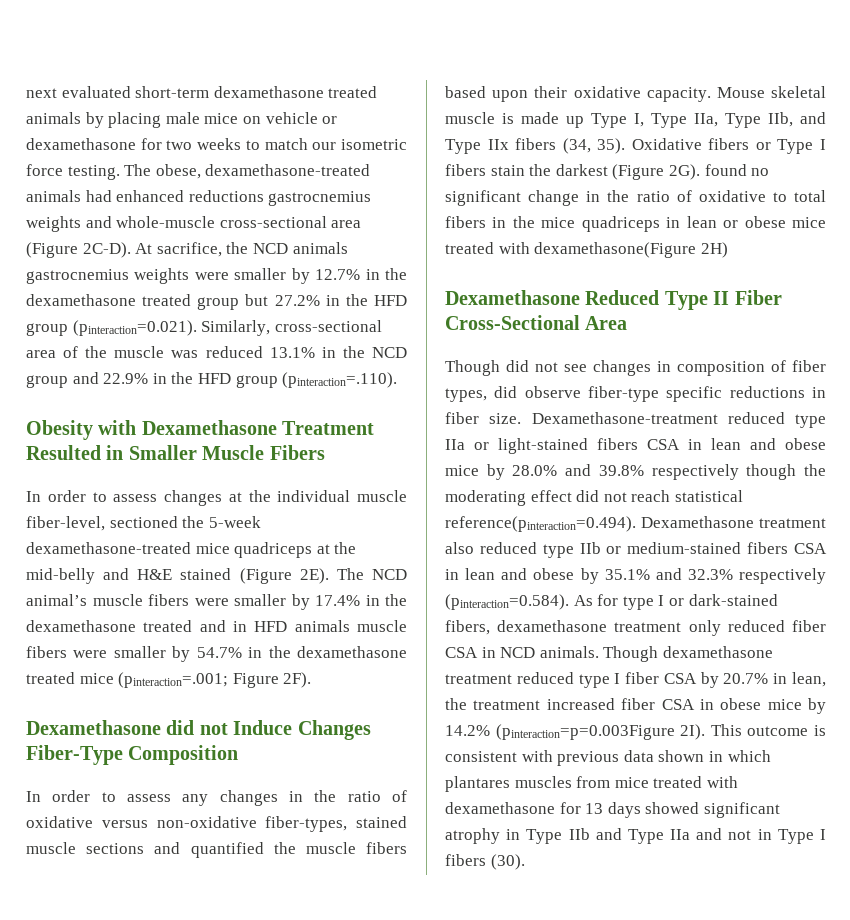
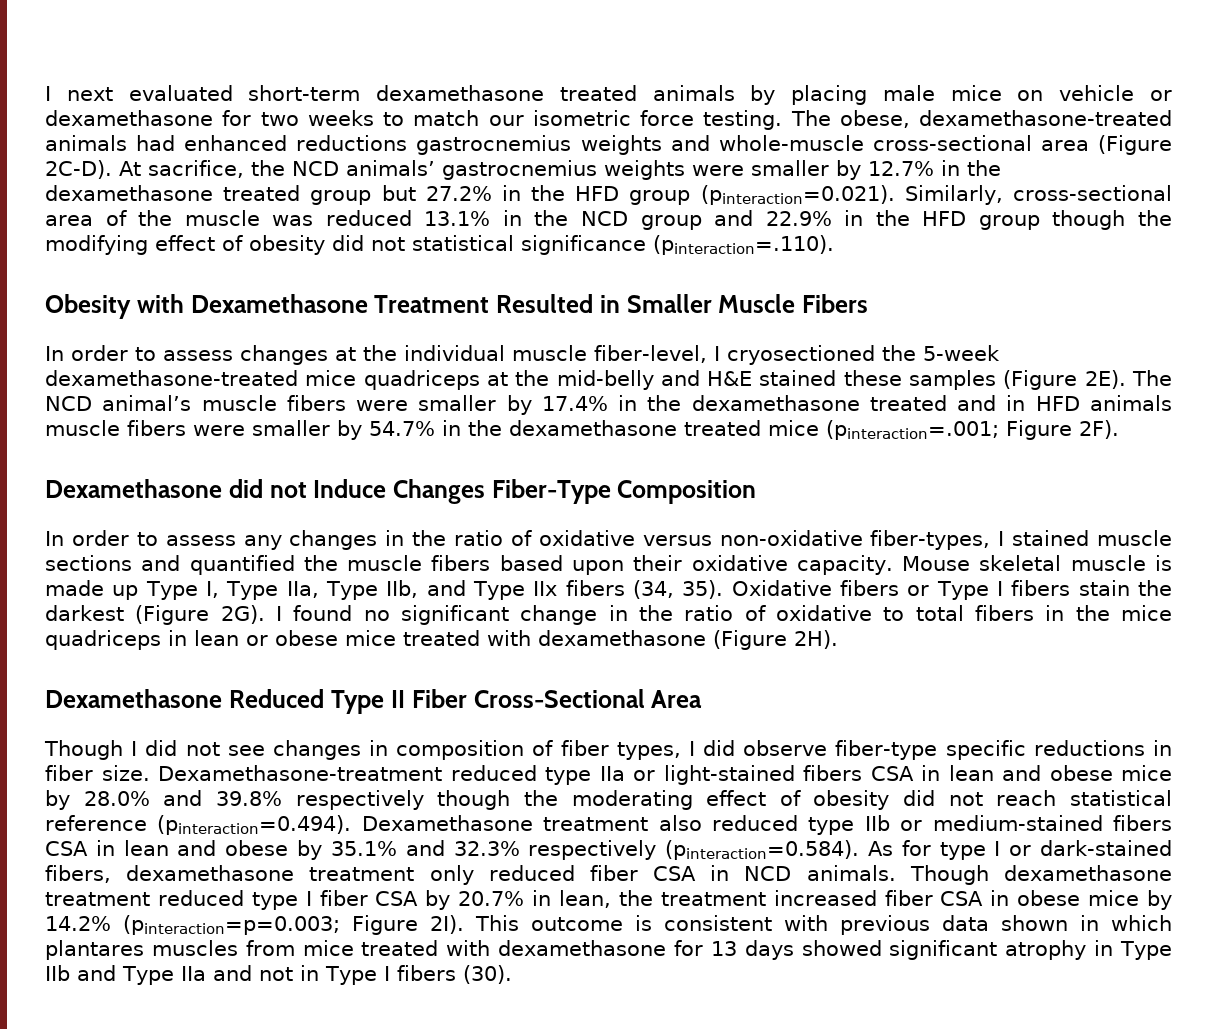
- next evaluated short-term dexamethasone treated animals by placing male mice on vehicle or dexamethasone for two weeks to match our isometric force testing.
+ I next evaluated short-term dexamethasone treated animals by placing male mice on vehicle or dexamethasone for two weeks to match our isometric force testing.
- At sacrifice, the NCD animals gastrocnemius weights were smaller by 12.7% in the dexamethasone treated group but 27.2% in the HFD group (pinteraction=0.021). Similarly, cross-sectional area of the muscle was reduced 13.1% in the NCD group and 22.9% in the HFD group (pinteraction=.110).
+ At sacrifice, the NCD animals’ gastrocnemius weights were smaller by 12.7% in the dexamethasone treated group but 27.2% in the HFD group (pinteraction=0.021). Similarly, cross-sectional area of the muscle was reduced 13.1% in the NCD group and 22.9% in the HFD group though the modifying effect of obesity did not statistical significance (pinteraction=.110).
- In order to assess changes at the individual muscle fiber-level, sectioned the 5-week dexamethasone-treated mice quadriceps at the mid-belly and H&E stained (Figure 2E).
+ In order to assess changes at the individual muscle fiber-level, I cryosectioned the 5-week dexamethasone-treated mice quadriceps at the mid-belly and H&E stained these samples (Figure 2E).
- In order to assess any changes in the ratio of oxidative versus non-oxidative fiber-types, stained muscle sections and quantified the muscle fibers based upon their oxidative capacity.
+ In order to assess any changes in the ratio of oxidative versus non-oxidative fiber-types, I stained muscle sections and quantified the muscle fibers based upon their oxidative capacity.
- Oxidative fibers or Type I fibers stain the darkest (Figure 2G). found no significant change in the ratio of oxidative to total fibers in the mice quadriceps in lean or obese mice treated with dexamethasone(Figure 2H)
+ Oxidative fibers or Type I fibers stain the darkest (Figure 2G). I found no significant change in the ratio of oxidative to total fibers in the mice quadriceps in lean or obese mice treated with dexamethasone (Figure 2H).
- Though did not see changes in composition of fiber types, did observe fiber-type specific reductions in fiber size.
+ Though I did not see changes in composition of fiber types, I did observe fiber-type specific reductions in fiber size.
- Dexamethasone-treatment reduced type IIa or light-stained fibers CSA in lean and obese mice by 28.0% and 39.8% respectively though the moderating effect did not reach statistical reference(pinteraction=0.494). Dexamethasone treatment also reduced type IIb or medium-stained fibers CSA in lean and obese by 35.1% and 32.3% respectively (pinteraction=0.584). As for type I or dark-stained fibers, dexamethasone treatment only reduced fiber CSA in NCD animals.
+ Dexamethasone-treatment reduced type IIa or light-stained fibers CSA in lean and obese mice by 28.0% and 39.8% respectively though the moderating effect of obesity did not reach statistical reference (pinteraction=0.494). Dexamethasone treatment also reduced type IIb or medium-stained fibers CSA in lean and obese by 35.1% and 32.3% respectively (pinteraction=0.584). As for type I or dark-stained fibers, dexamethasone treatment only reduced fiber CSA in NCD animals.
- Though dexamethasone treatment reduced type I fiber CSA by 20.7% in lean, the treatment increased fiber CSA in obese mice by 14.2% (pinteraction=p=0.003Figure 2I).
+ Though dexamethasone treatment reduced type I fiber CSA by 20.7% in lean, the treatment increased fiber CSA in obese mice by 14.2% (pinteraction=p=0.003; Figure 2I).

